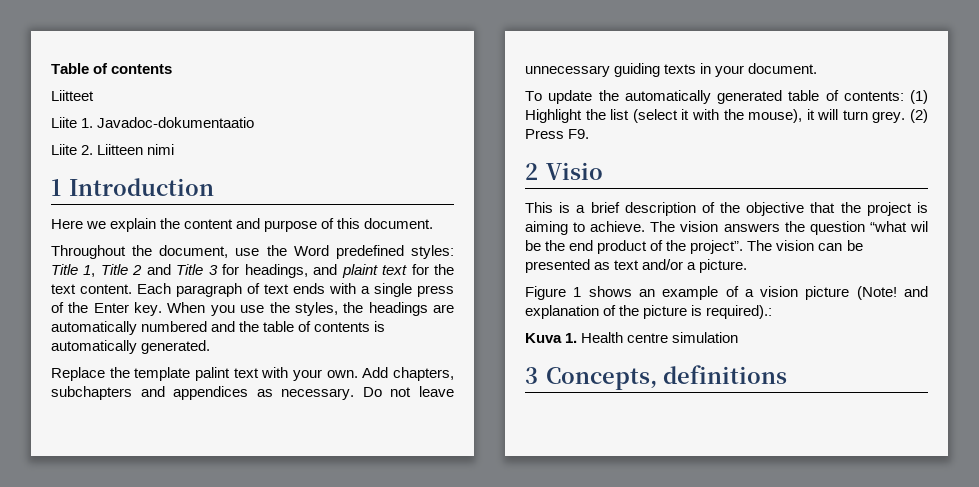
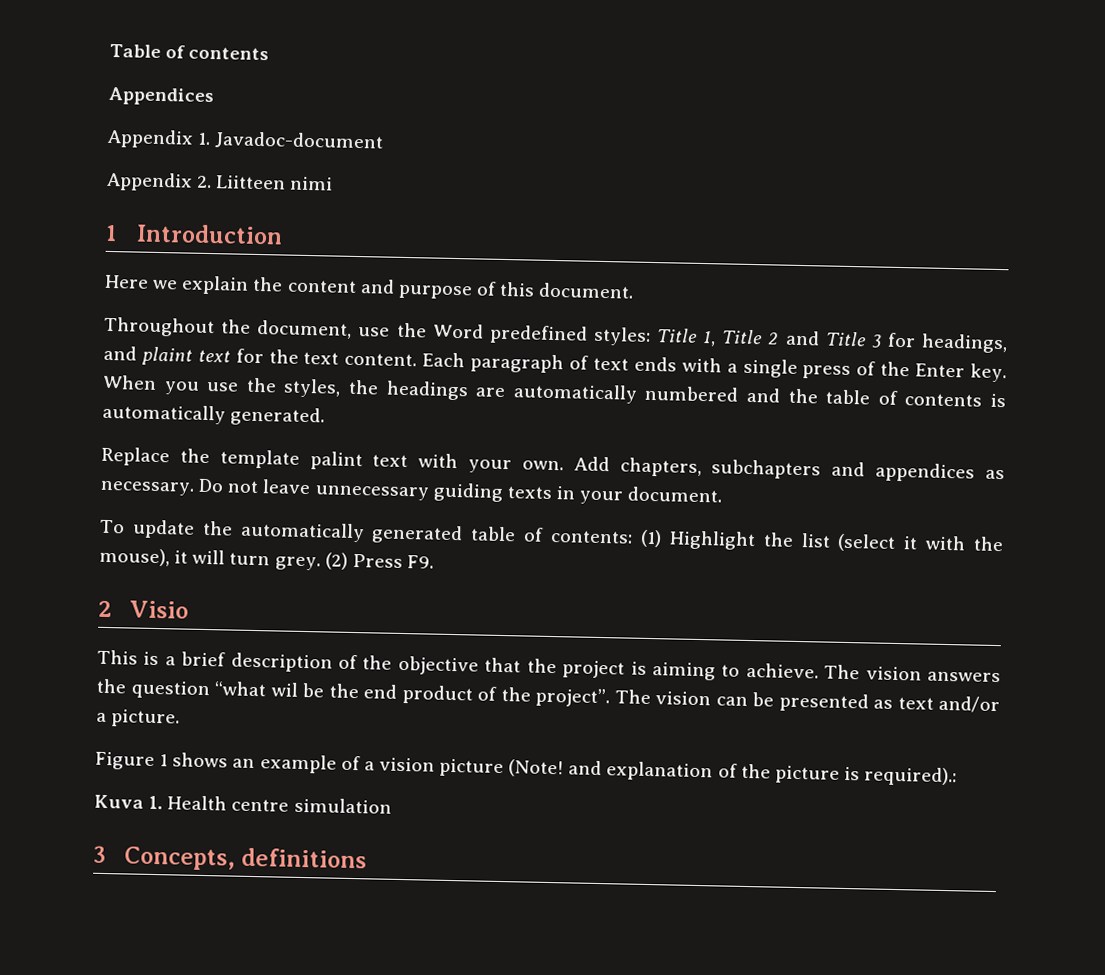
- Liitteet
- Liite 1. Javadoc-dokumentaatio
- Liite 2. Liitteen nimi
+ Appendices
+ Appendix 1. Javadoc-document
+ Appendix 2. Liitteen nimi

